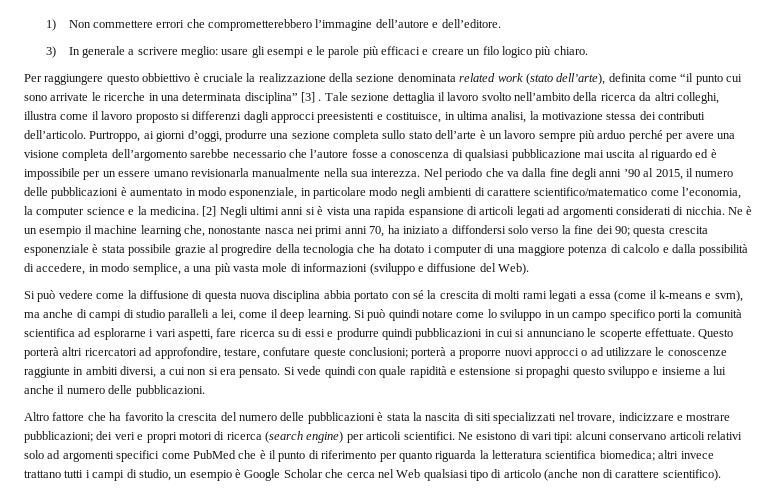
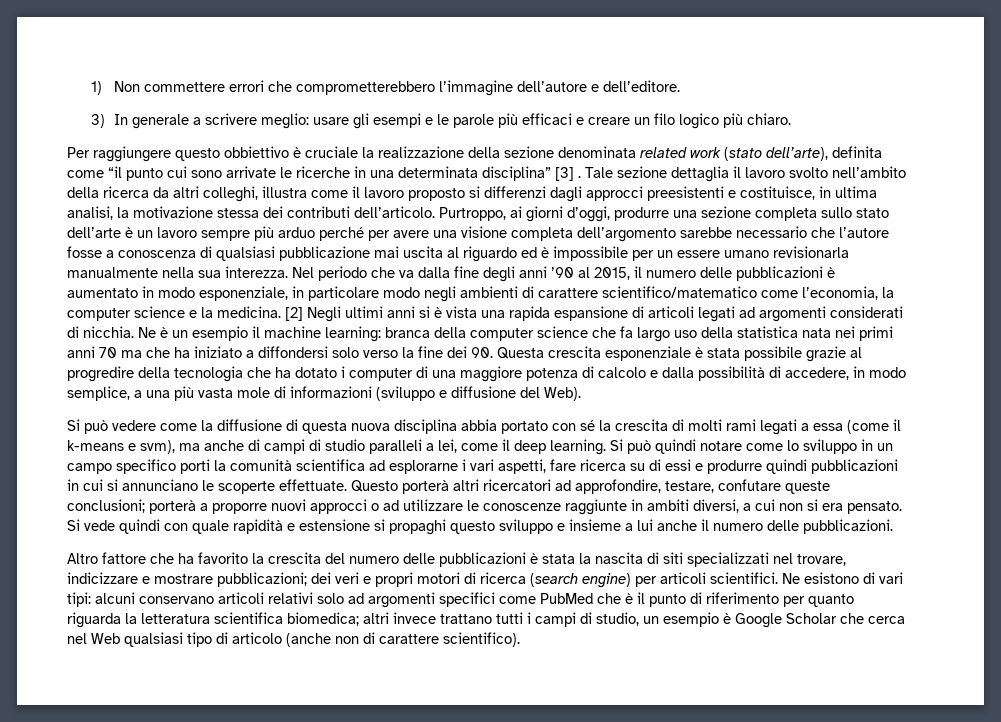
- Ne è un esempio il machine learning che, nonostante nasca nei primi anni 70, ha iniziato a diffondersi solo verso la fine dei 90; questa crescita esponenziale è stata possibile grazie al progredire della tecnologia che ha dotato i computer di una maggiore potenza di calcolo e dalla possibilità di accedere, in modo semplice, a una più vasta mole di informazioni (sviluppo e diffusione del Web).
+ Ne è un esempio il machine learning: branca della computer science che fa largo uso della statistica nata nei primi anni 70 ma che ha iniziato a diffondersi solo verso la fine dei 90. Questa crescita esponenziale è stata possibile grazie al progredire della tecnologia che ha dotato i computer di una maggiore potenza di calcolo e dalla possibilità di accedere, in modo semplice, a una più vasta mole di informazioni (sviluppo e diffusione del Web).

